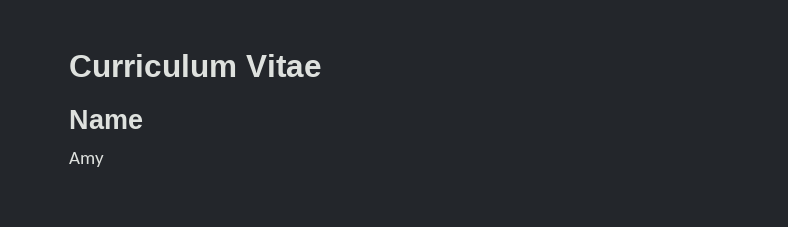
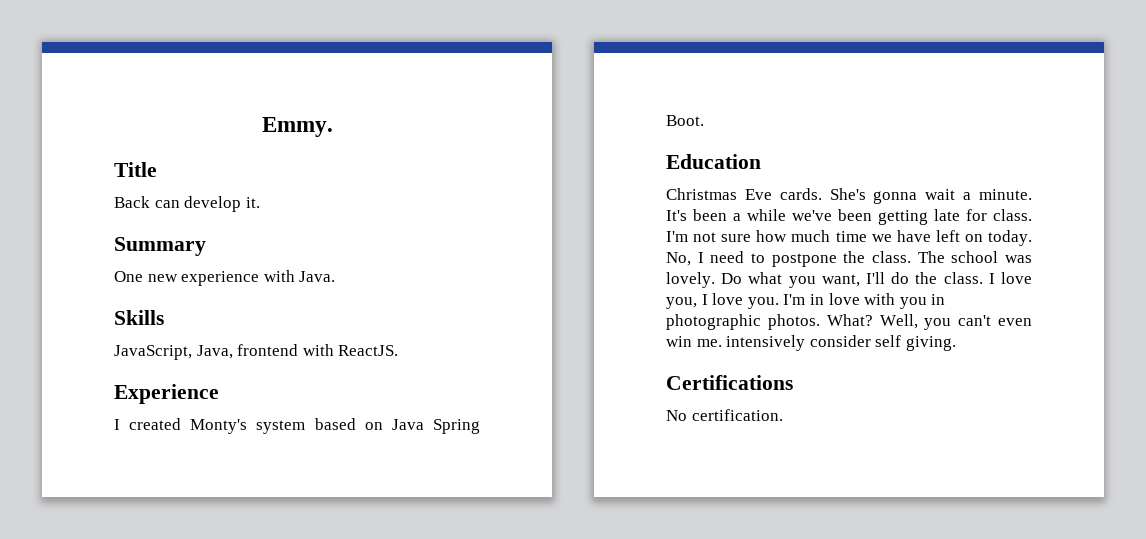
- Curriculum Vitae
- Name
- Amy
+ Emmy.
+ Title
+ Back can develop it.
+ Summary
+ One new experience with Java.
+ Skills
+ JavaScript, Java, frontend with ReactJS.
+ Experience
+ I created Monty's system based on Java Spring Boot.
+ Education
+ Christmas Eve cards. She's gonna wait a minute. It's been a while we've been getting late for class. I'm not sure how much time we have left on today. No, I need to postpone the class. The school was lovely. Do what you want, I'll do the class. I love you, I love you. I'm in love with you in photographic photos. What? Well, you can't even win me. intensively consider self giving.
+ Certifications
+ No certification.

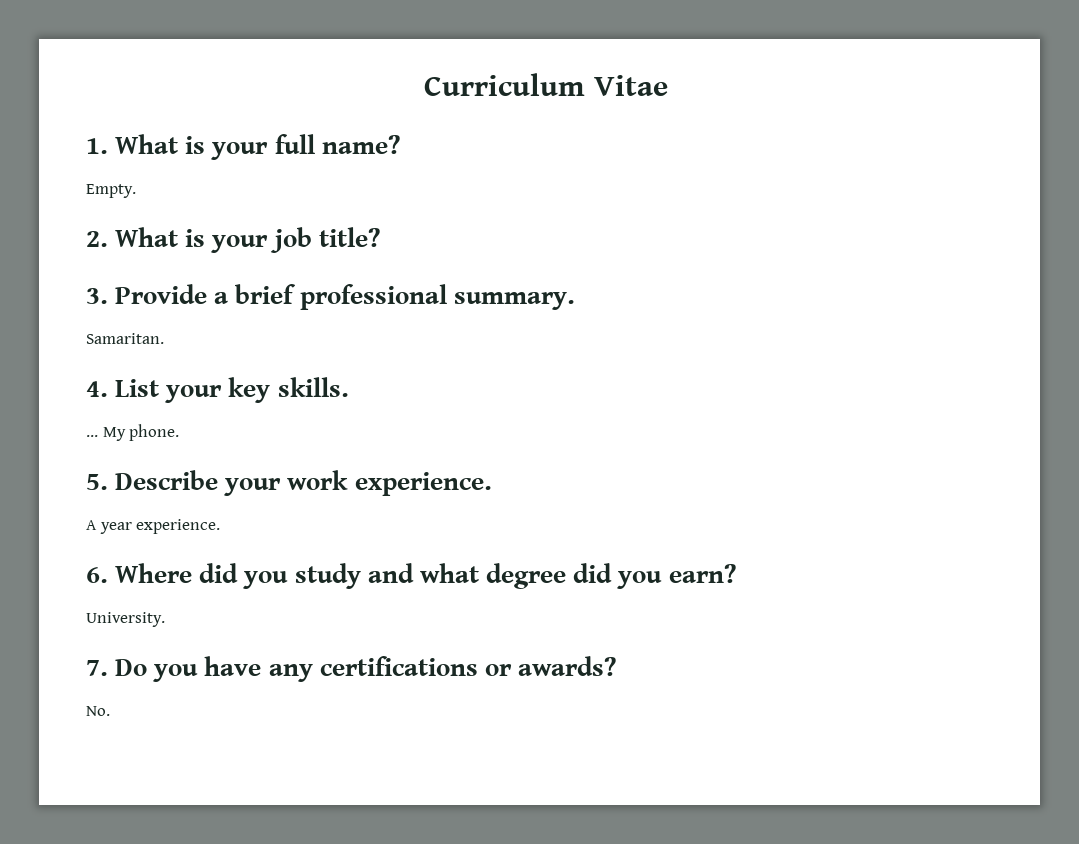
- Emmy.
- Title
- Back can develop it.
- Summary
- One new experience with Java.
- Skills
- JavaScript, Java, frontend with ReactJS.
- Experience
- I created Monty's system based on Java Spring Boot.
- Education
- Christmas Eve cards. She's gonna wait a minute. It's been a while we've been getting late for class. I'm not sure how much time we have left on today. No, I need to postpone the class. The school was lovely. Do what you want, I'll do the class. I love you, I love you. I'm in love with you in photographic photos. What? Well, you can't even win me. intensively consider self giving.
- Certifications
- No certification.
+ Curriculum Vitae
+ 1. What is your full name?
+ Empty.
+ 2. What is your job title?
+ 3. Provide a brief professional summary.
+ Samaritan.
+ 4. List your key skills.
+ ... My phone.
+ 5. Describe your work experience.
+ A year experience.
+ 6. Where did you study and what degree did you earn?
+ University.
+ 7. Do you have any certifications or awards?
+ No.

